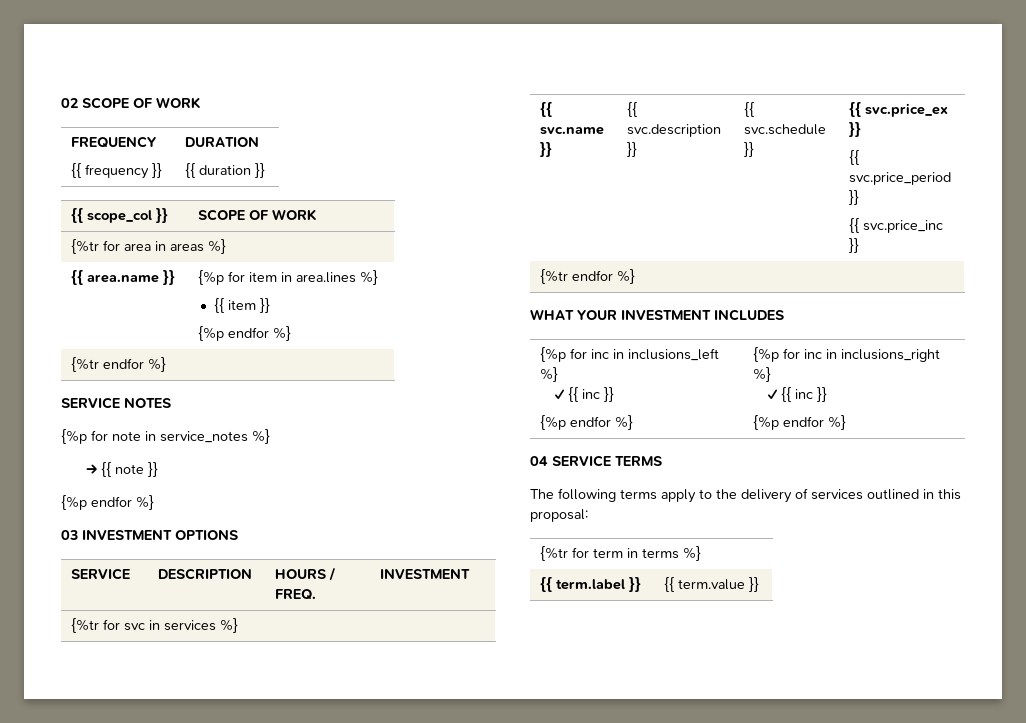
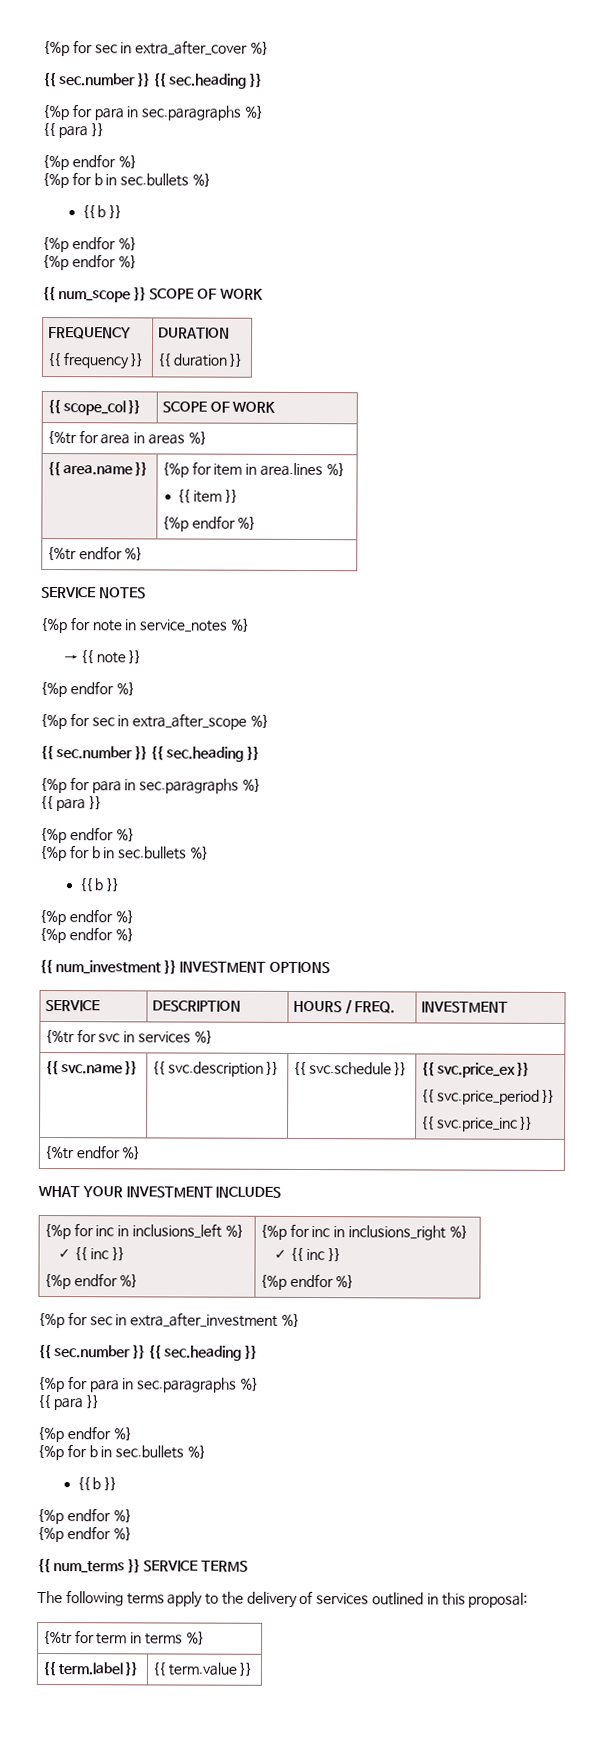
- 02 SCOPE OF WORK
+ {%p for sec in extra_after_cover %}
+ {{ sec.number }} {{ sec.heading }}
+ {%p for para in sec.paragraphs %}
+ {{ para }}
+ {%p endfor %}
+ {%p for b in sec.bullets %}
+ {{ b }}
+ {%p endfor %}
+ {%p endfor %}
+ {{ num_scope }} SCOPE OF WORK
- 03 INVESTMENT OPTIONS
+ {%p for sec in extra_after_scope %}
+ {{ sec.number }} {{ sec.heading }}
+ {%p for para in sec.paragraphs %}
+ {{ para }}
+ {%p endfor %}
+ {%p for b in sec.bullets %}
+ {{ b }}
+ {%p endfor %}
+ {%p endfor %}
+ {{ num_investment }} INVESTMENT OPTIONS
- 04 SERVICE TERMS
+ {%p for sec in extra_after_investment %}
+ {{ sec.number }} {{ sec.heading }}
+ {%p for para in sec.paragraphs %}
+ {{ para }}
+ {%p endfor %}
+ {%p for b in sec.bullets %}
+ {{ b }}
+ {%p endfor %}
+ {%p endfor %}
+ {{ num_terms }} SERVICE TERMS

